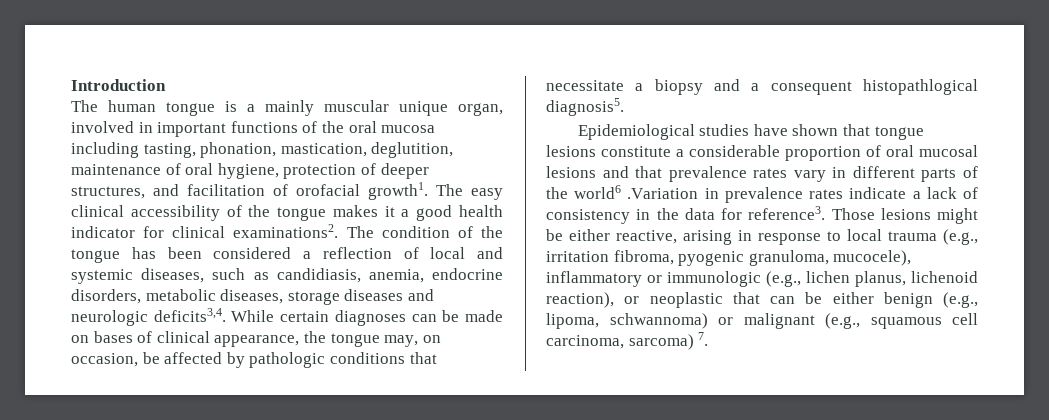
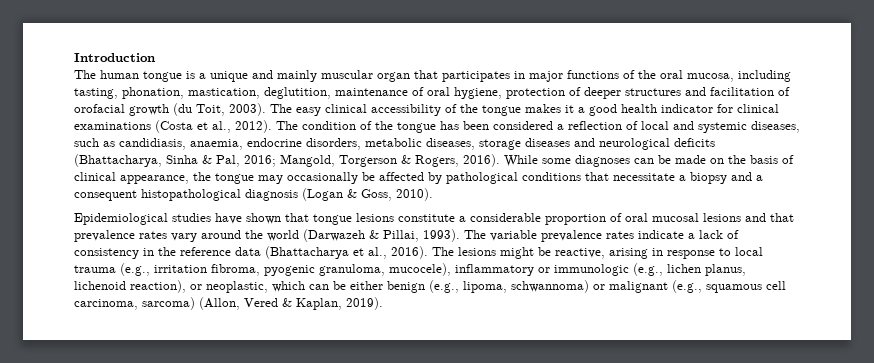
- The human tongue is a mainly muscular unique organ, involved in important functions of the oral mucosa including tasting, phonation, mastication, deglutition, maintenance of oral hygiene, protection of deeper structures, and facilitation of orofacial growth1.
+ The human tongue is a unique and mainly muscular organ that participates in major functions of the oral mucosa, including tasting, phonation, mastication, deglutition, maintenance of oral hygiene, protection of deeper structures and facilitation of orofacial growth (du Toit, 2003).
- The easy clinical accessibility of the tongue makes it a good health indicator for clinical examinations2.
+ The easy clinical accessibility of the tongue makes it a good health indicator for clinical examinations (Costa et al., 2012).
- The condition of the tongue has been considered a reflection of local and systemic diseases, such as candidiasis, anemia, endocrine disorders, metabolic diseases, storage diseases and neurologic deficits3,4. While certain diagnoses can be made on bases of clinical appearance, the tongue may, on occasion, be affected by pathologic conditions that necessitate a biopsy and a consequent histopathlogical diagnosis5.
+ The condition of the tongue has been considered a reflection of local and systemic diseases, such as candidiasis, anaemia, endocrine disorders, metabolic diseases, storage diseases and neurological deficits (Bhattacharya, Sinha & Pal, 2016; Mangold, Torgerson & Rogers, 2016). While some diagnoses can be made on the basis of clinical appearance, the tongue may occasionally be affected by pathological conditions that necessitate a biopsy and a consequent histopathological diagnosis (Logan & Goss, 2010).
- Epidemiological studies have shown that tongue lesions constitute a considerable proportion of oral mucosal lesions and that prevalence rates vary in different parts of the world6 .Variation in prevalence rates indicate a lack of consistency in the data for reference3. Those lesions might be either reactive, arising in response to local trauma (e.g., irritation fibroma, pyogenic granuloma, mucocele), inflammatory or immunologic (e.g., lichen planus, lichenoid reaction), or neoplastic that can be either benign (e.g., lipoma, schwannoma) or malignant (e.g., squamous cell carcinoma, sarcoma) 7.
+ Epidemiological studies have shown that tongue lesions constitute a considerable proportion of oral mucosal lesions and that prevalence rates vary around the world (Darwazeh & Pillai, 1993). The variable prevalence rates indicate a lack of consistency in the reference data (Bhattacharya et al., 2016). The lesions might be reactive, arising in response to local trauma (e.g., irritation fibroma, pyogenic granuloma, mucocele), inflammatory or immunologic (e.g., lichen planus, lichenoid reaction), or neoplastic, which can be either benign (e.g., lipoma, schwannoma) or malignant (e.g., squamous cell carcinoma, sarcoma) (Allon, Vered & Kaplan, 2019).

